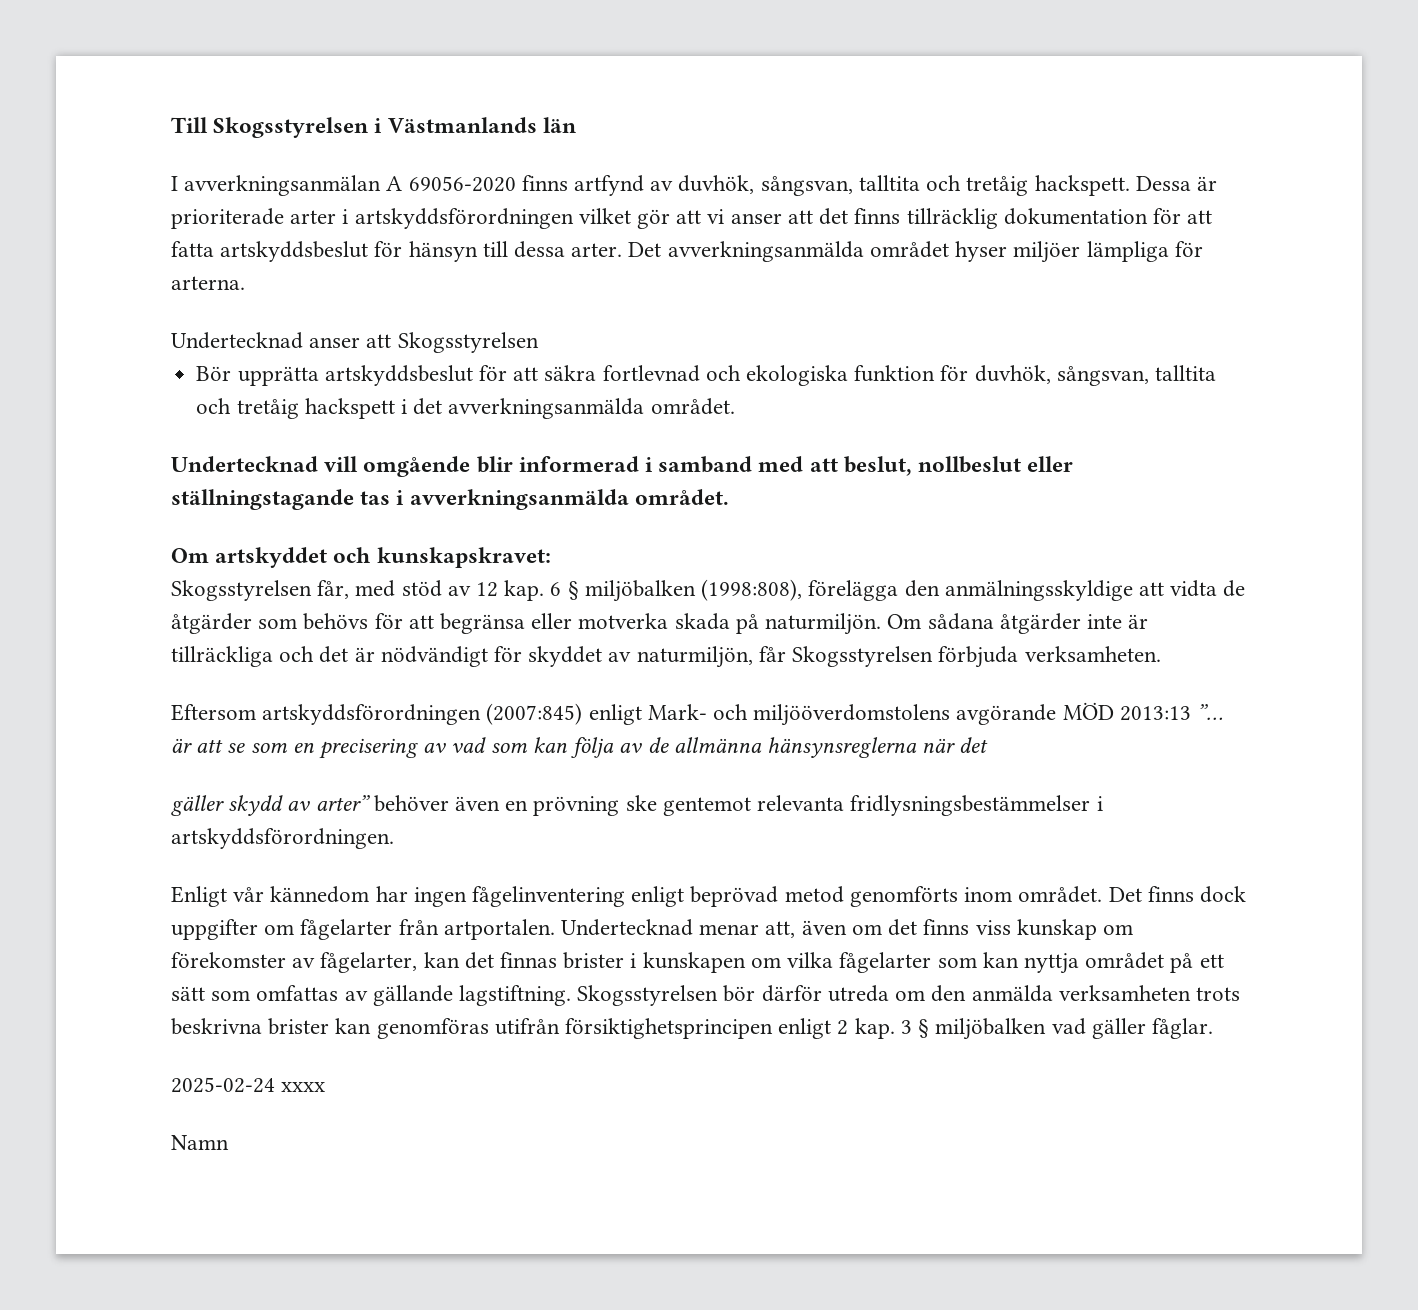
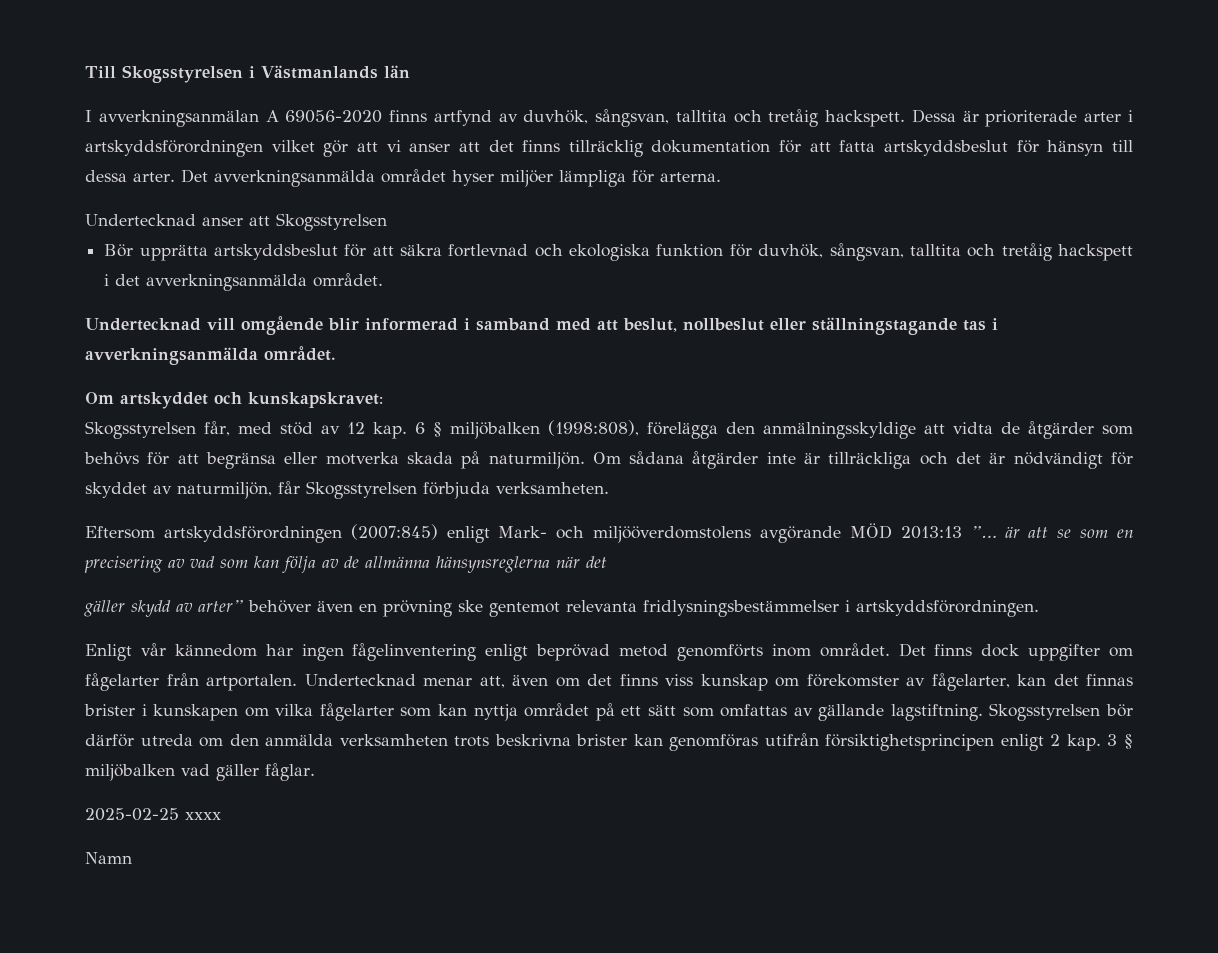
- 2025-02-24 xxxx
+ 2025-02-25 xxxx

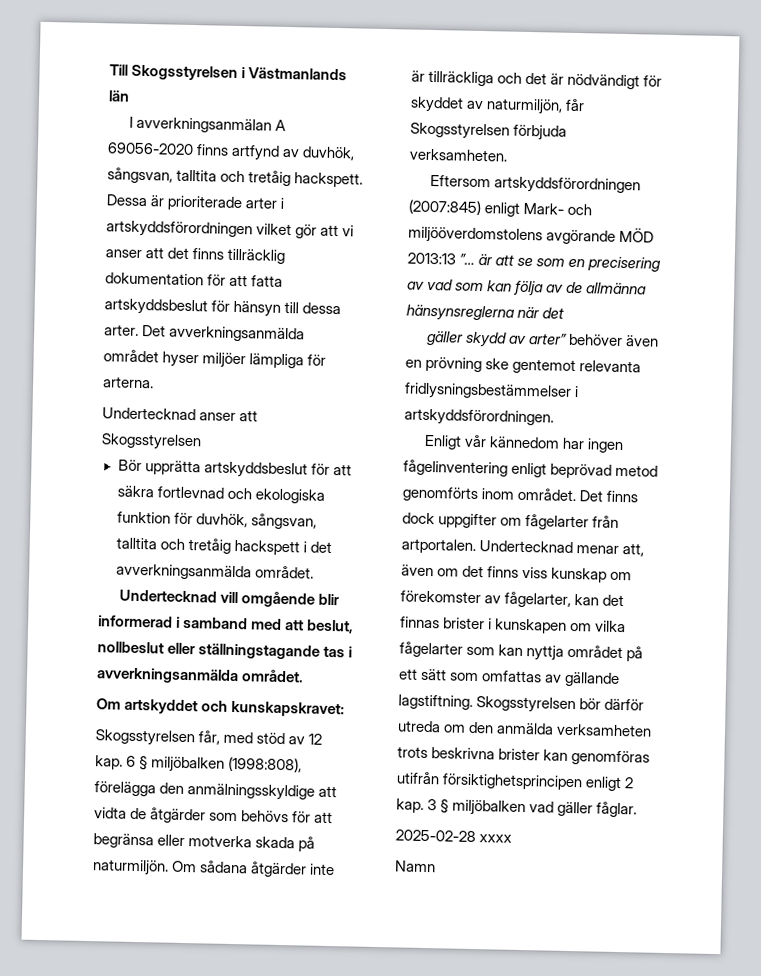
- 2025-02-25 xxxx
+ 2025-02-28 xxxx

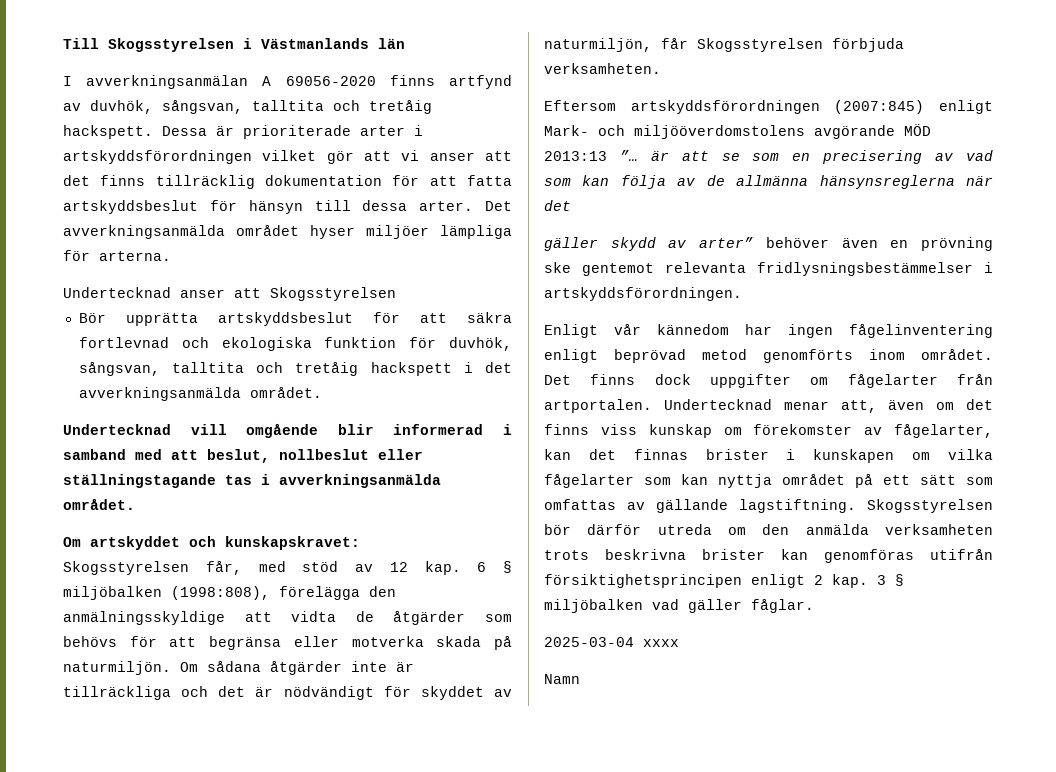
- 2025-02-28 xxxx
+ 2025-03-04 xxxx

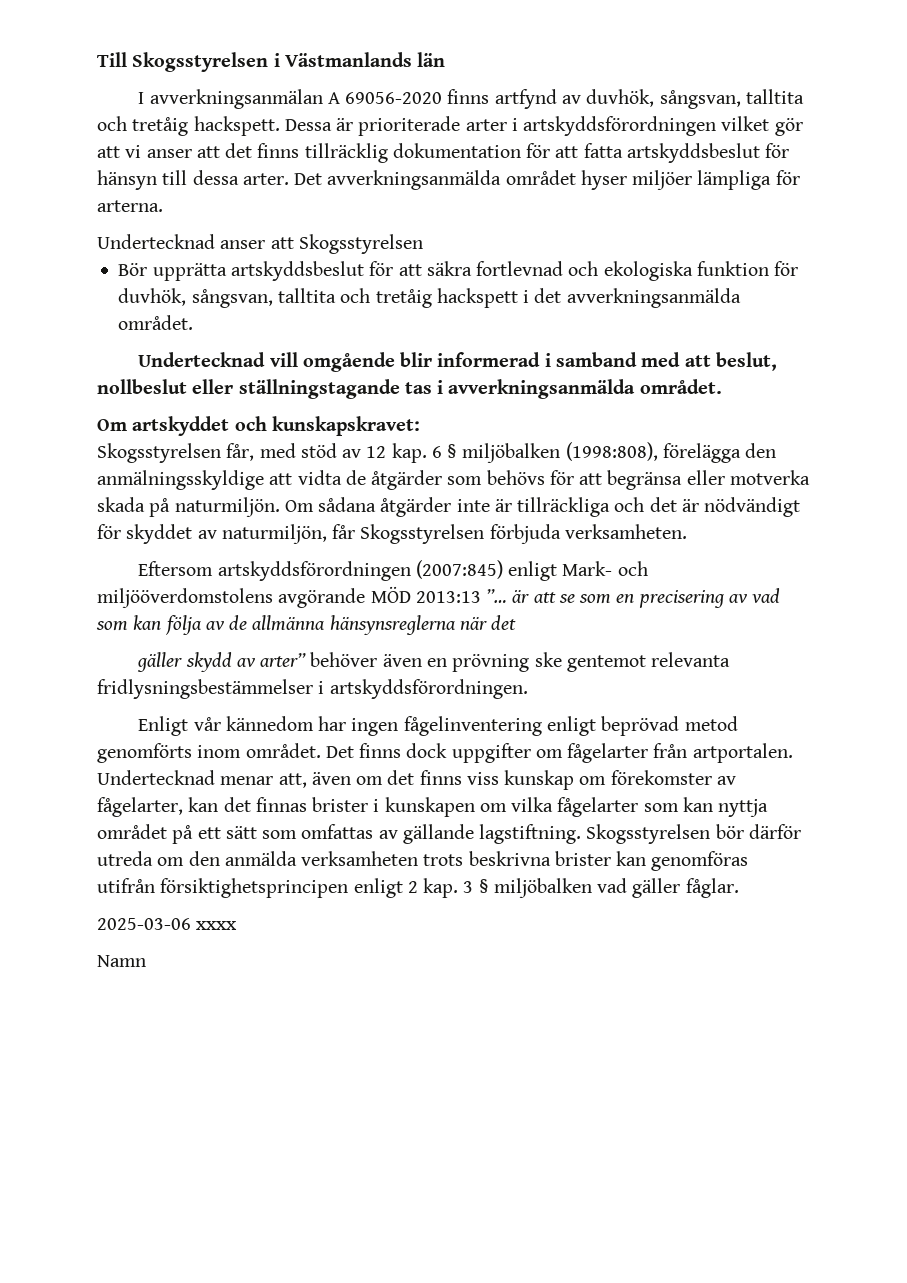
- 2025-03-04 xxxx
+ 2025-03-06 xxxx

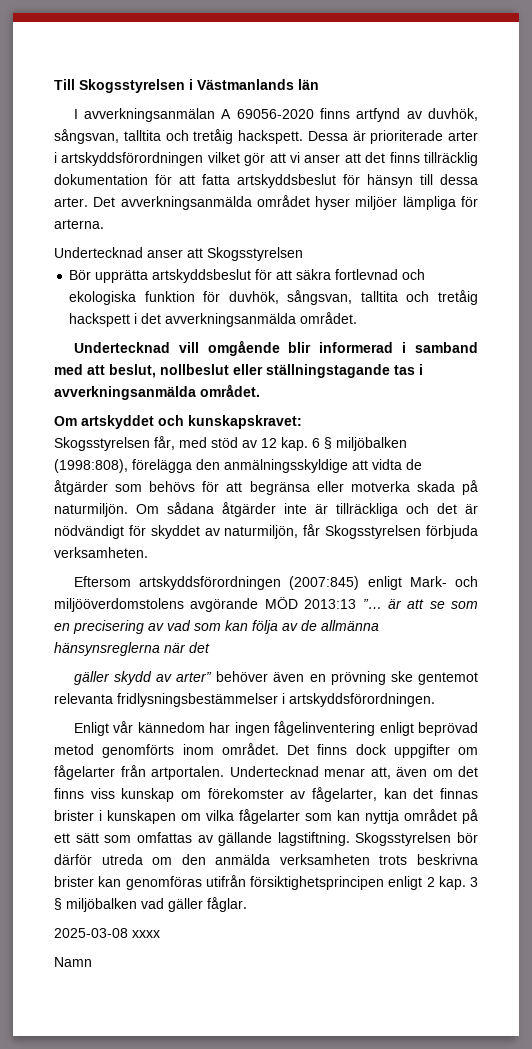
- 2025-03-06 xxxx
+ 2025-03-08 xxxx

